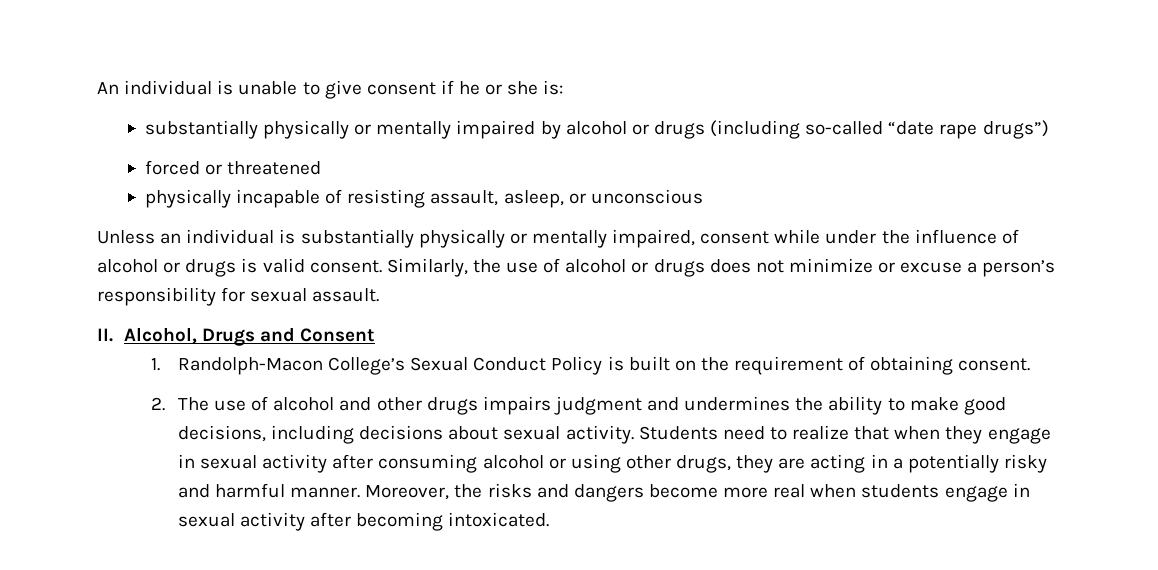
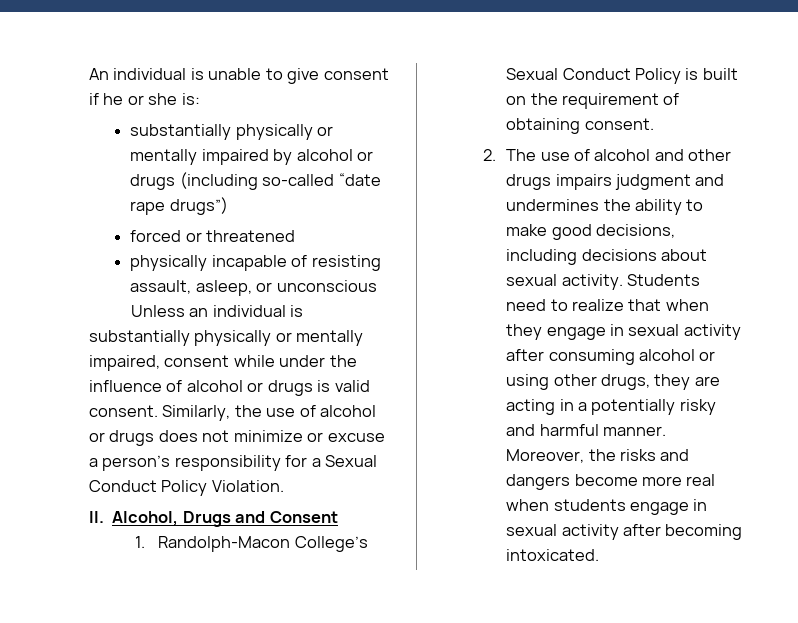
- Similarly, the use of alcohol or drugs does not minimize or excuse a person’s responsibility for sexual assault.
+ Similarly, the use of alcohol or drugs does not minimize or excuse a person’s responsibility for a Sexual Conduct Policy Violation.

